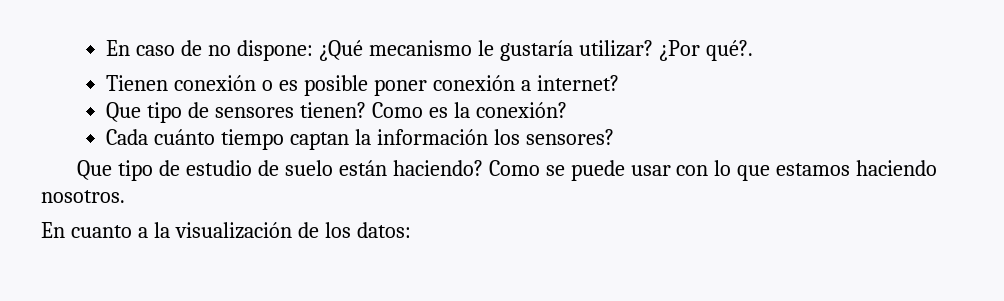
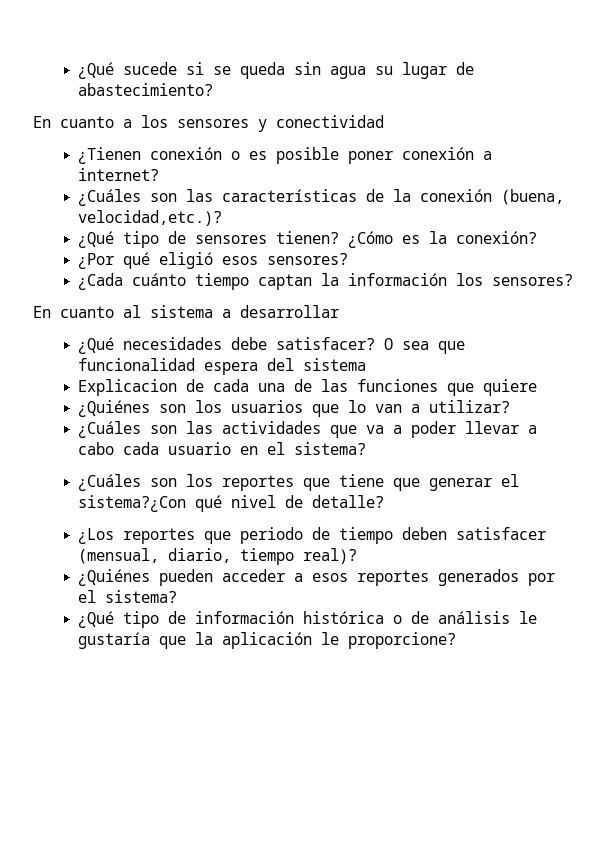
- En caso de no dispone: ¿Qué mecanismo le gustaría utilizar? ¿Por qué?.
- Tienen conexión o es posible poner conexión a internet?
+ ¿Qué sucede si se queda sin agua su lugar de abastecimiento?
+ En cuanto a los sensores y conectividad
+ ¿Tienen conexión o es posible poner conexión a internet?
- Que tipo de sensores tienen?
+ ¿Cuáles son las características de la conexión (buena, velocidad,etc.)?
+ ¿Qué tipo de sensores tienen?
- Como es la conexión?
+ ¿Cómo es la conexión?
- Cada cuánto tiempo captan la información los sensores?
+ ¿Por qué eligió esos sensores?
+ ¿Cada cuánto tiempo captan la información los sensores?
- Que tipo de estudio de suelo están haciendo? Como se puede usar con lo que estamos haciendo nosotros.
- En cuanto a la visualización de los datos:
+ En cuanto al sistema a desarrollar
+ ¿Qué necesidades debe satisfacer? O sea que funcionalidad espera del sistema
+ Explicacion de cada una de las funciones que quiere
+ ¿Quiénes son los usuarios que lo van a utilizar?
+ ¿Cuáles son las actividades que va a poder llevar a cabo cada usuario en el sistema?
+ ¿Cuáles son los reportes que tiene que generar el sistema?¿Con qué nivel de detalle?
+ ¿Los reportes que periodo de tiempo deben satisfacer (mensual, diario, tiempo real)?
+ ¿Quiénes pueden acceder a esos reportes generados por el sistema?
+ ¿Qué tipo de información histórica o de análisis le gustaría que la aplicación le proporcione?

